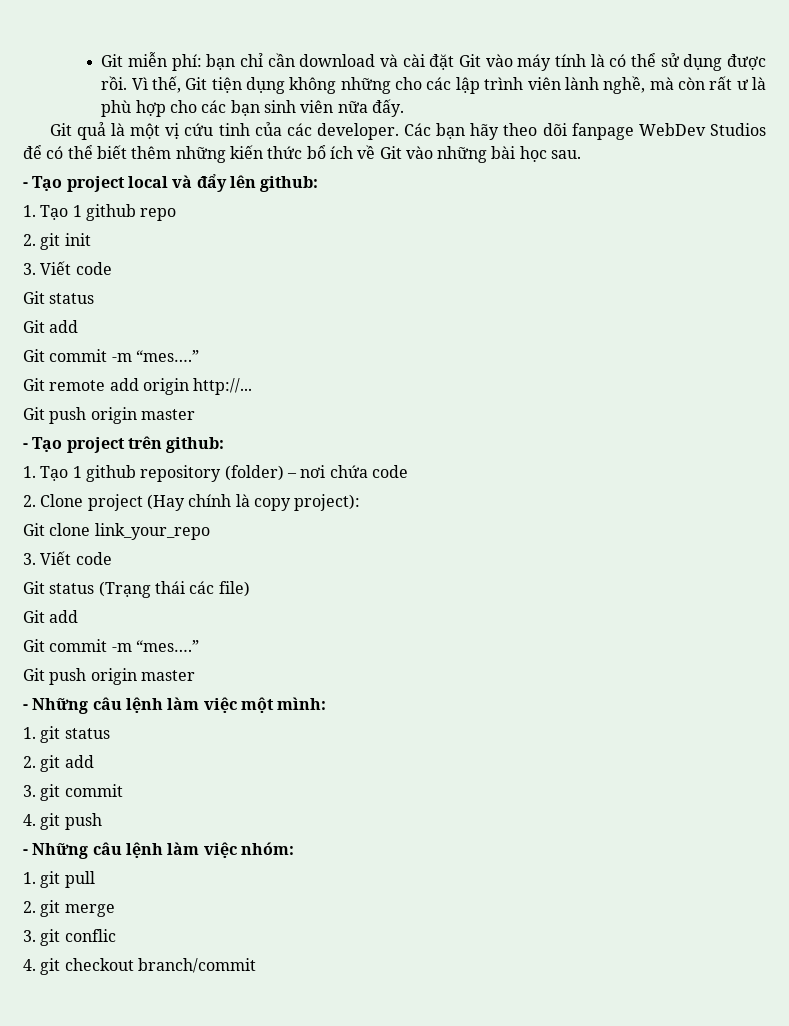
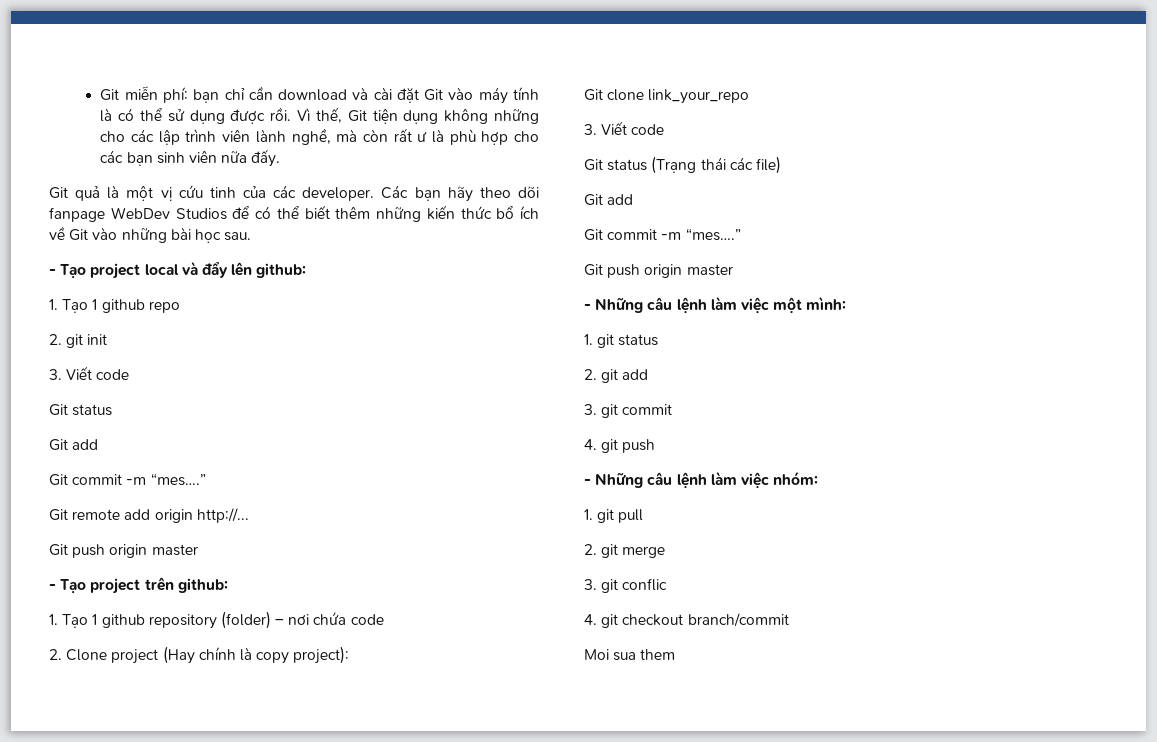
+ Moi sua them

